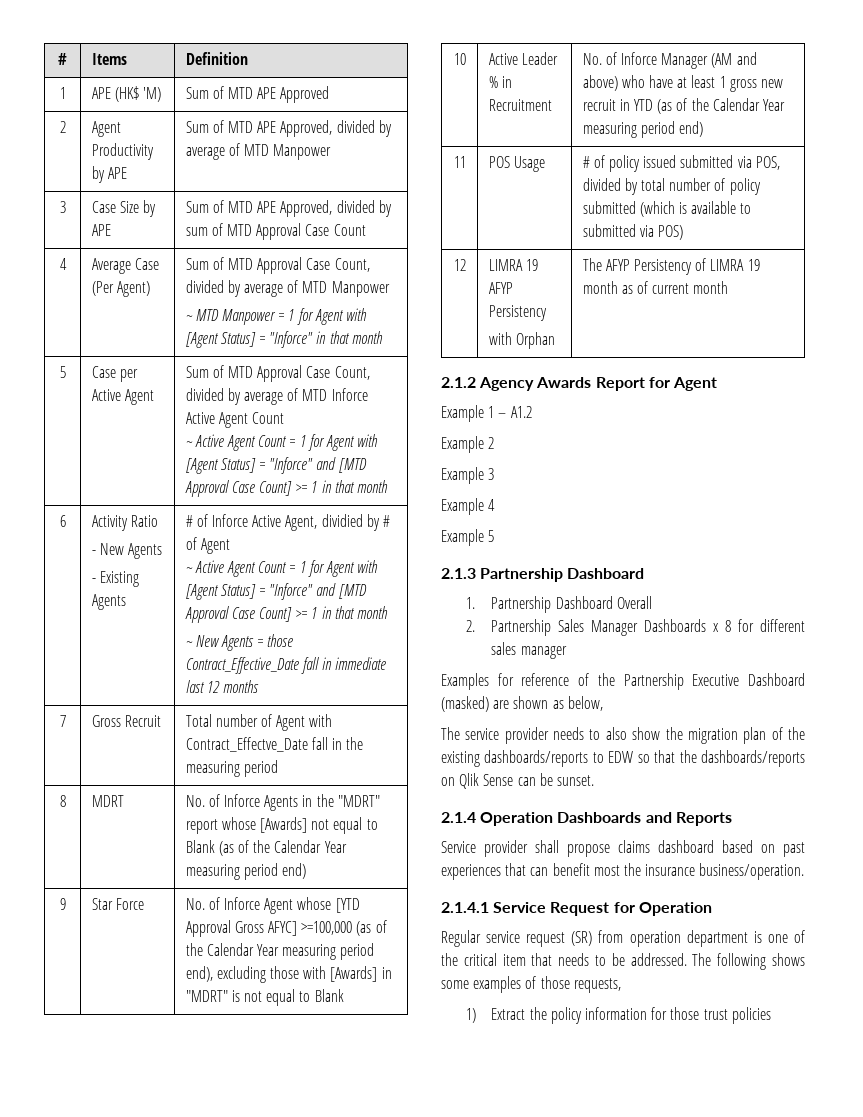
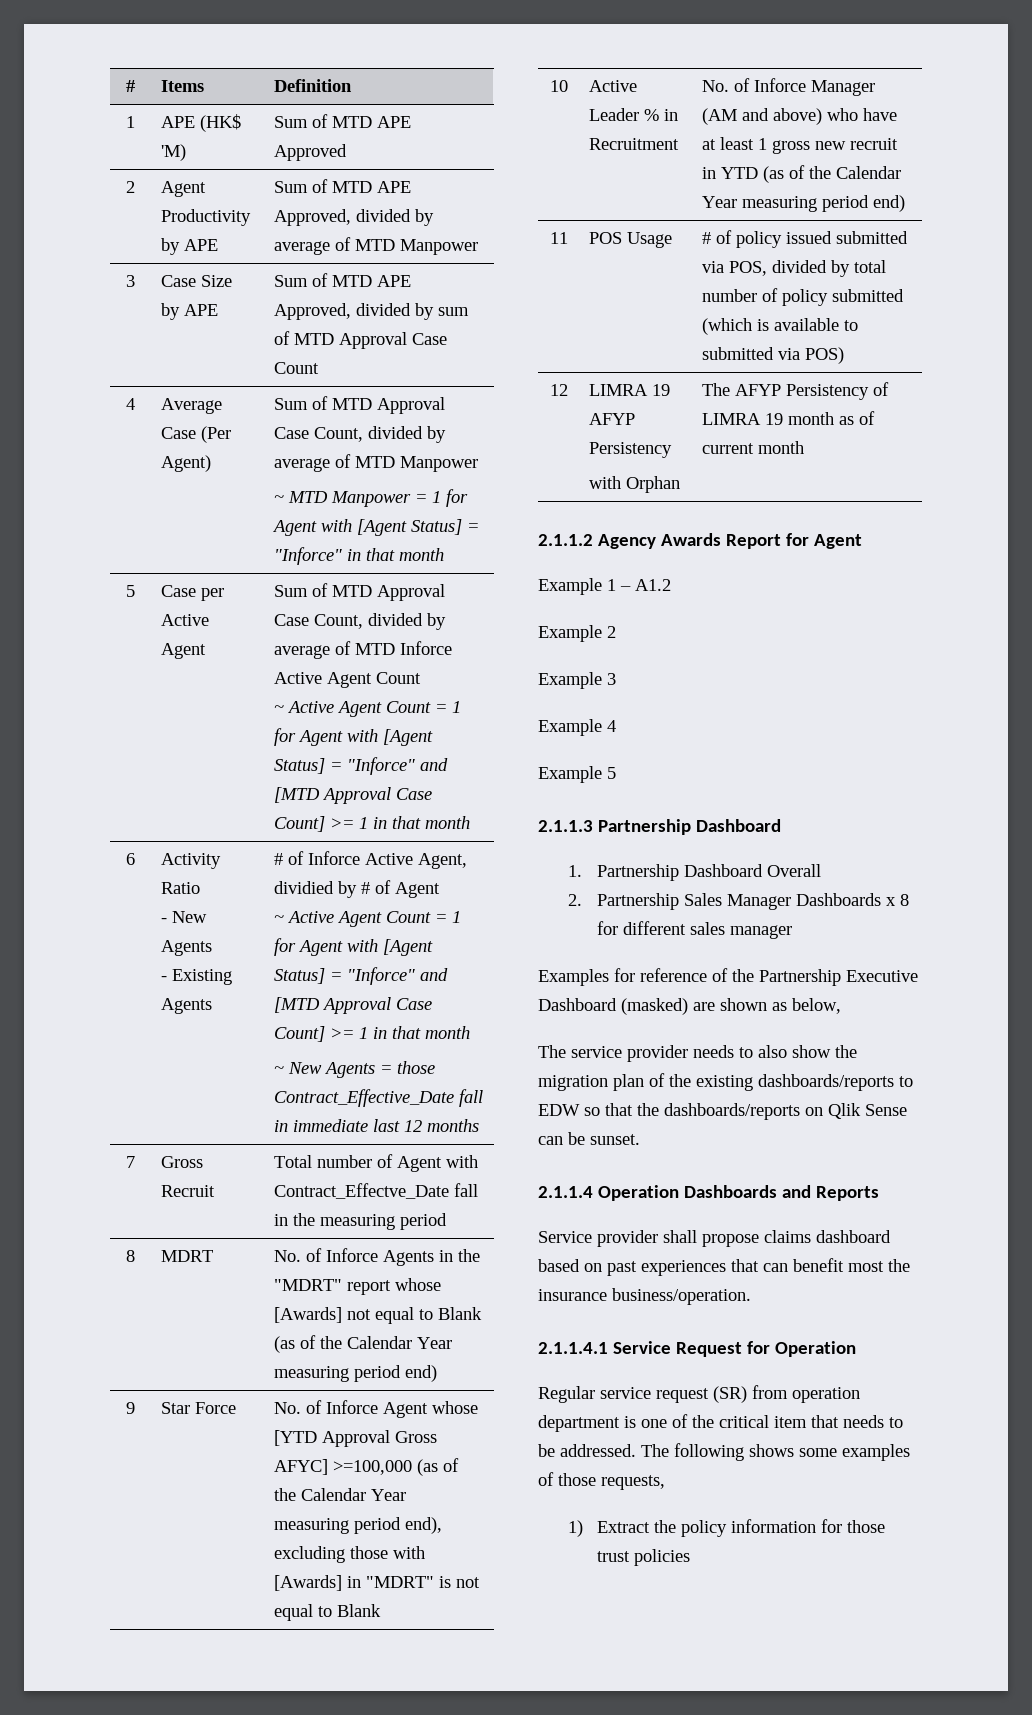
- 2.1.2 Agency Awards Report for Agent
+ 2.1.1.2 Agency Awards Report for Agent
- 2.1.3 Partnership Dashboard
+ 2.1.1.3 Partnership Dashboard
- 2.1.4 Operation Dashboards and Reports
+ 2.1.1.4 Operation Dashboards and Reports
- 2.1.4.1 Service Request for Operation
+ 2.1.1.4.1 Service Request for Operation

